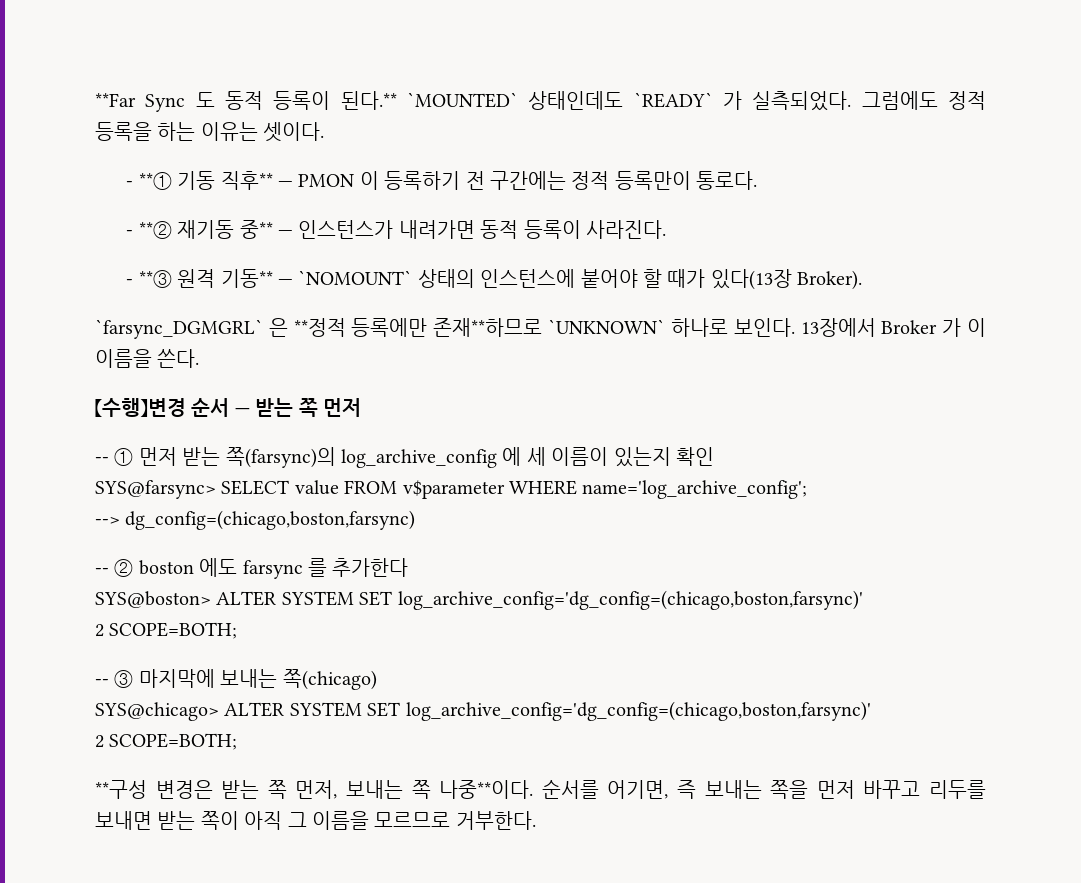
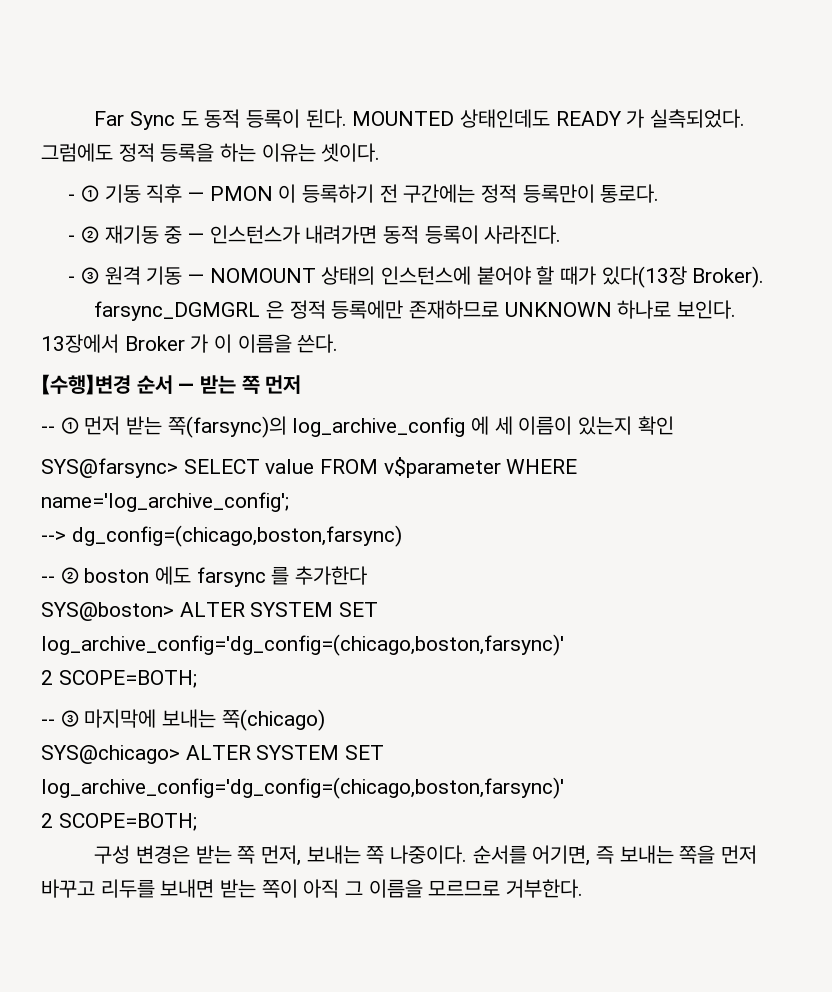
- **Far Sync 도 동적 등록이 된다.** `MOUNTED` 상태인데도 `READY` 가 실측되었다.
+ Far Sync 도 동적 등록이 된다. MOUNTED 상태인데도 READY 가 실측되었다.
- - **① 기동 직후** — PMON 이 등록하기 전 구간에는 정적 등록만이 통로다.
+ - ① 기동 직후 — PMON 이 등록하기 전 구간에는 정적 등록만이 통로다.
- - **② 재기동 중** — 인스턴스가 내려가면 동적 등록이 사라진다.
+ - ② 재기동 중 — 인스턴스가 내려가면 동적 등록이 사라진다.
- - **③ 원격 기동** — `NOMOUNT` 상태의 인스턴스에 붙어야 할 때가 있다(13장 Broker).
+ - ③ 원격 기동 — NOMOUNT 상태의 인스턴스에 붙어야 할 때가 있다(13장 Broker).
- `farsync_DGMGRL` 은 **정적 등록에만 존재**하므로 `UNKNOWN` 하나로 보인다.
+ farsync_DGMGRL 은 정적 등록에만 존재하므로 UNKNOWN 하나로 보인다.
- **구성 변경은 받는 쪽 먼저, 보내는 쪽 나중**이다.
+ 구성 변경은 받는 쪽 먼저, 보내는 쪽 나중이다.

